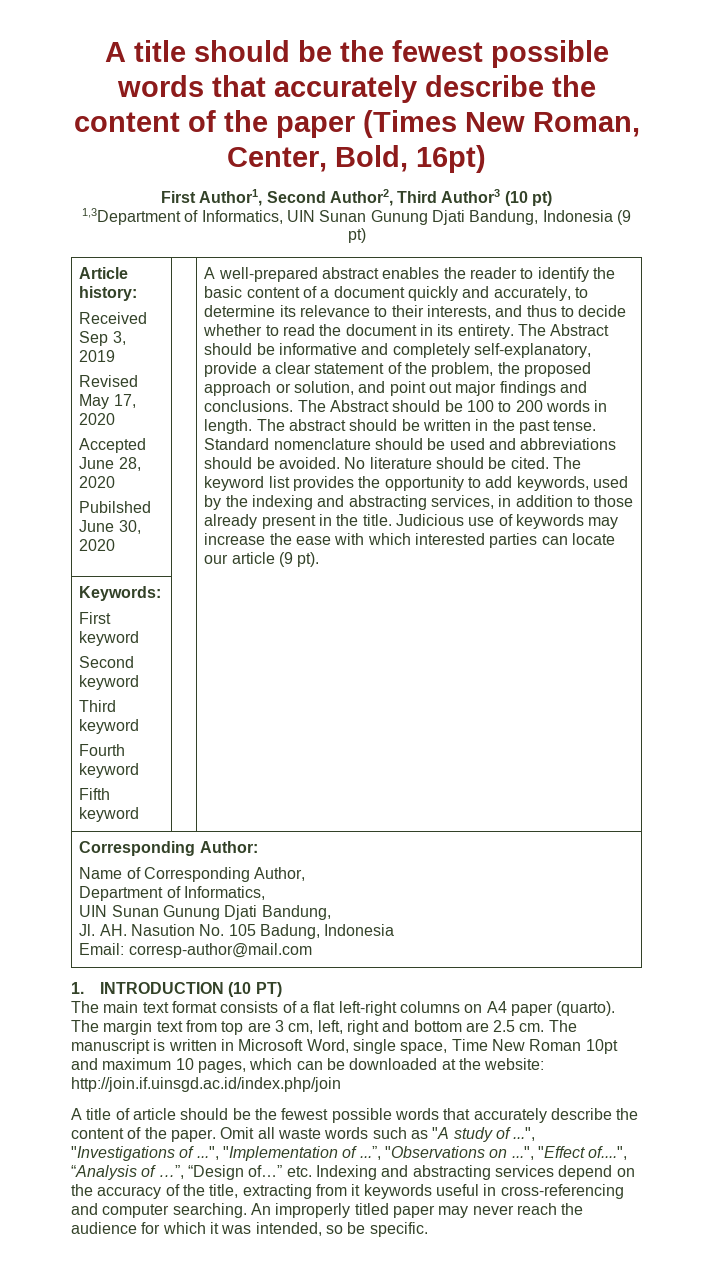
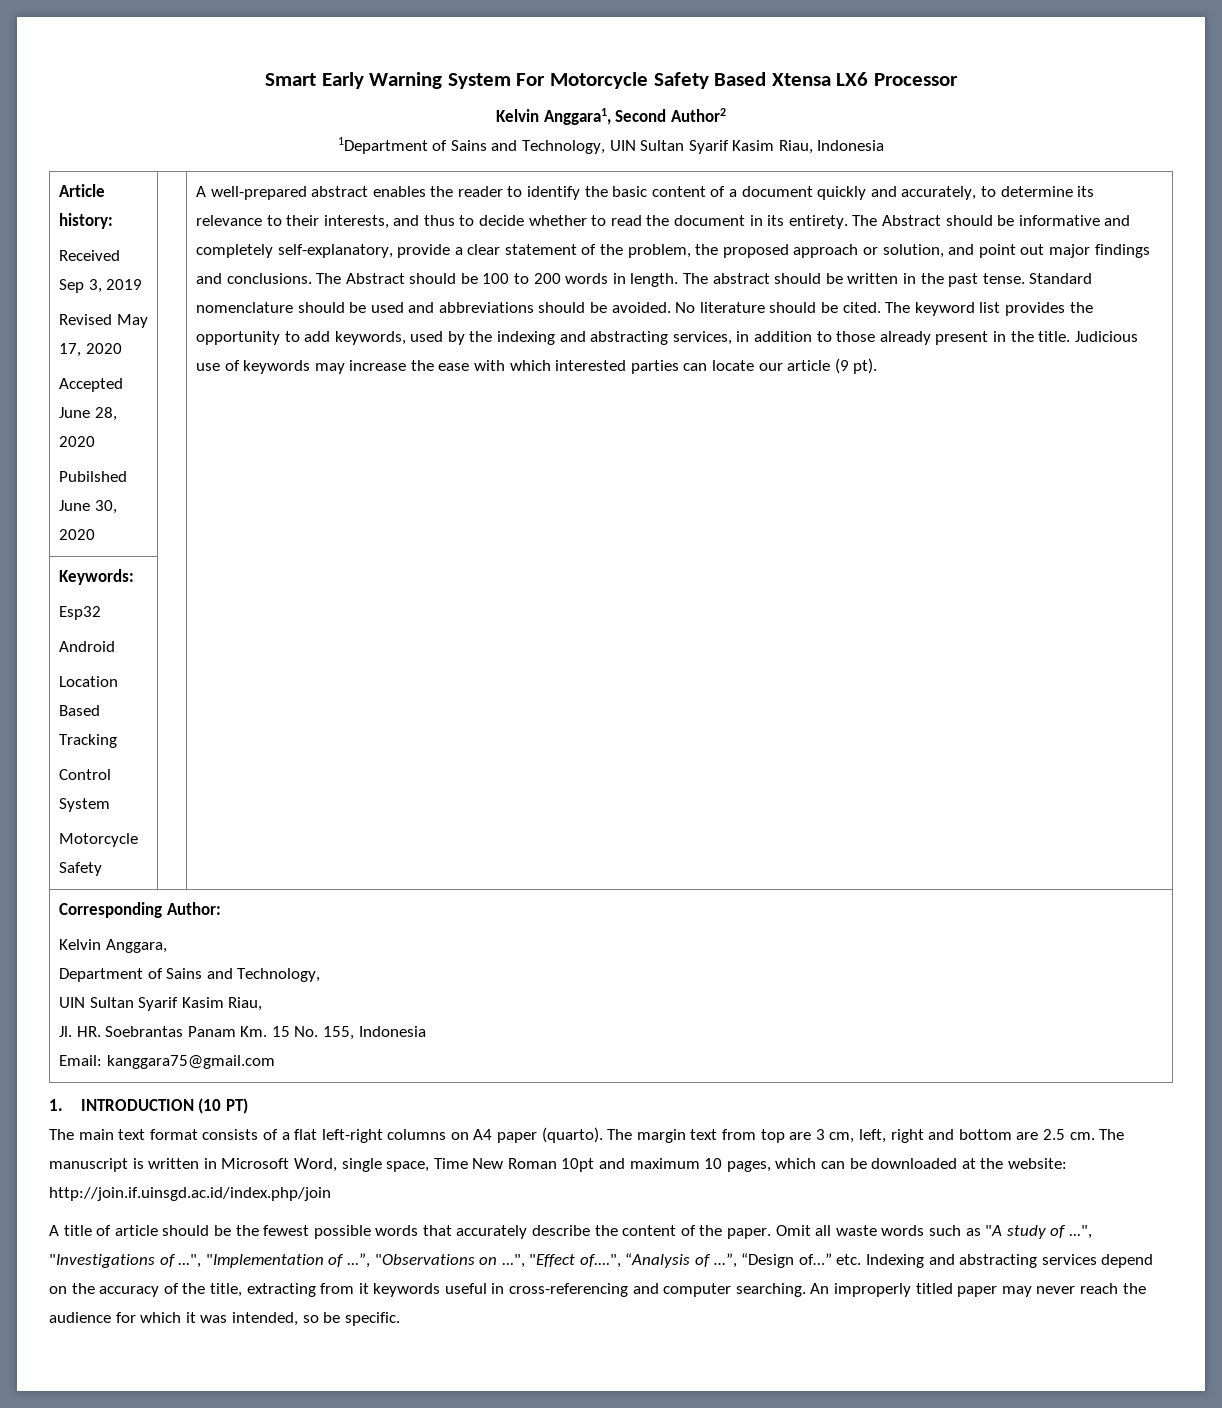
- A title should be the fewest possible words that accurately describe the content of the paper (Times New Roman, Center, Bold, 16pt)
- First Author1, Second Author2, Third Author3 (10 pt)
- 1,3Department of Informatics, UIN Sunan Gunung Djati Bandung, Indonesia (9 pt)
+ Smart Early Warning System For Motorcycle Safety Based Xtensa LX6 Processor
+ Kelvin Anggara1, Second Author2
+ 1Department of Sains and Technology, UIN Sultan Syarif Kasim Riau, Indonesia
  Keywords:
- First keyword
- Second keyword
- Third keyword
- Fourth keyword
- Fifth keyword | |
+ Esp32
+ Android
+ Location Based Tracking
+ Control System
+ Motorcycle Safety | |
  Corresponding Author:
- Name of Corresponding Author,
- Department of Informatics,
- UIN Sunan Gunung Djati Bandung,
- Jl. AH. Nasution No. 105 Badung, Indonesia
- Email: corresp-author@mail.com
+ Kelvin Anggara,
+ Department of Sains and Technology,
+ UIN Sultan Syarif Kasim Riau,
+ Jl. HR. Soebrantas Panam Km. 15 No. 155, Indonesia
+ Email: kanggara75@gmail.com

